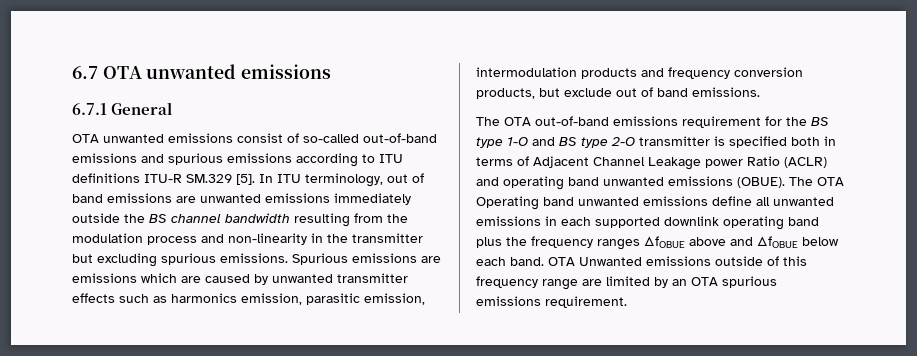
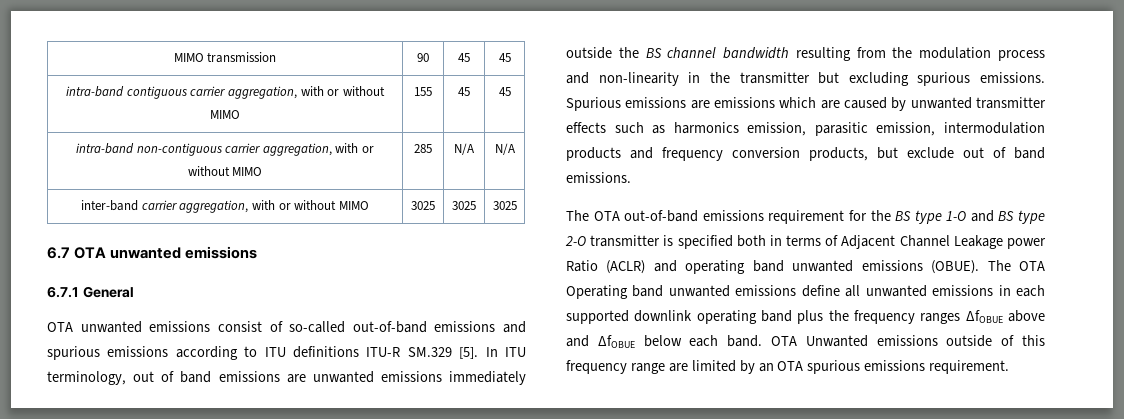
+ MIMO transmission | 90 | 45 | 45
+ intra-band contiguous carrier aggregation, with or without MIMO | 155 | 45 | 45
+ intra-band non-contiguous carrier aggregation, with or without MIMO | 285 | N/A | N/A
+ inter-band carrier aggregation, with or without MIMO | 3025 | 3025 | 3025

